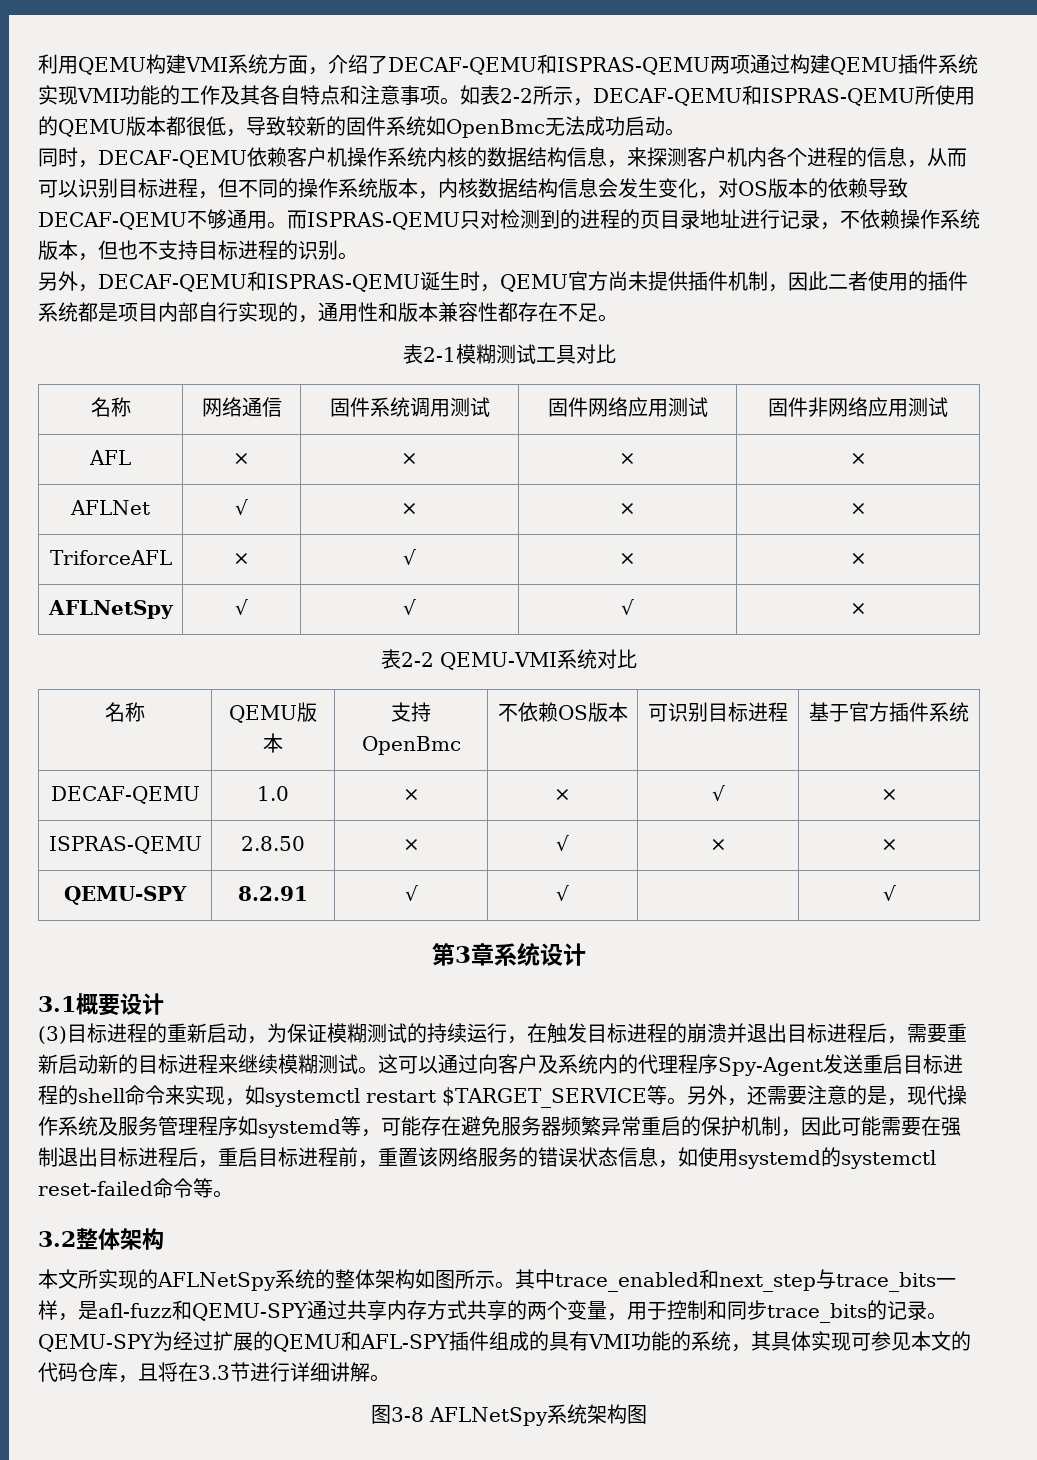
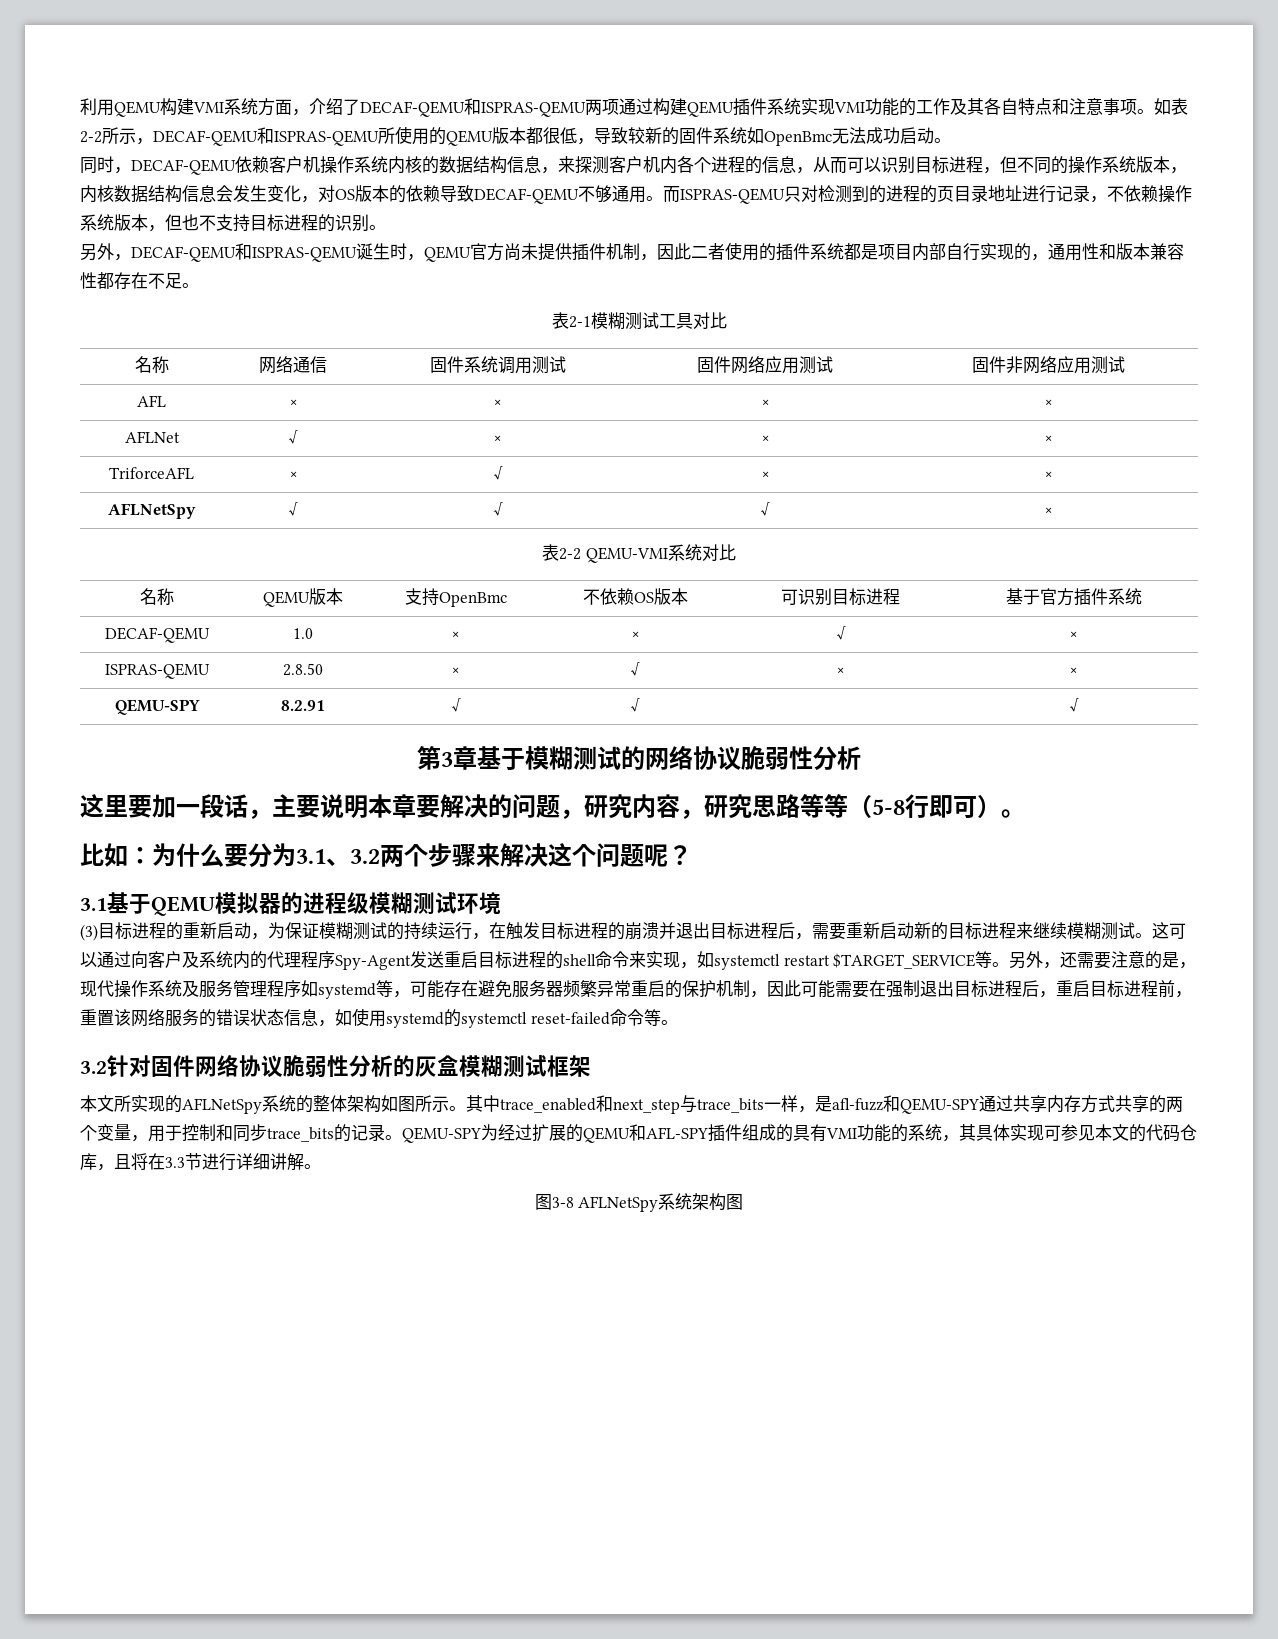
- 第3章系统设计
- 3.1概要设计
+ 第3章基于模糊测试的网络协议脆弱性分析
+ 这里要加一段话，主要说明本章要解决的问题，研究内容，研究思路等等（5-8行即可）。
+ 比如：为什么要分为3.1、3.2两个步骤来解决这个问题呢？
+ 3.1基于QEMU模拟器的进程级模糊测试环境
- 3.2整体架构
+ 3.2针对固件网络协议脆弱性分析的灰盒模糊测试框架

